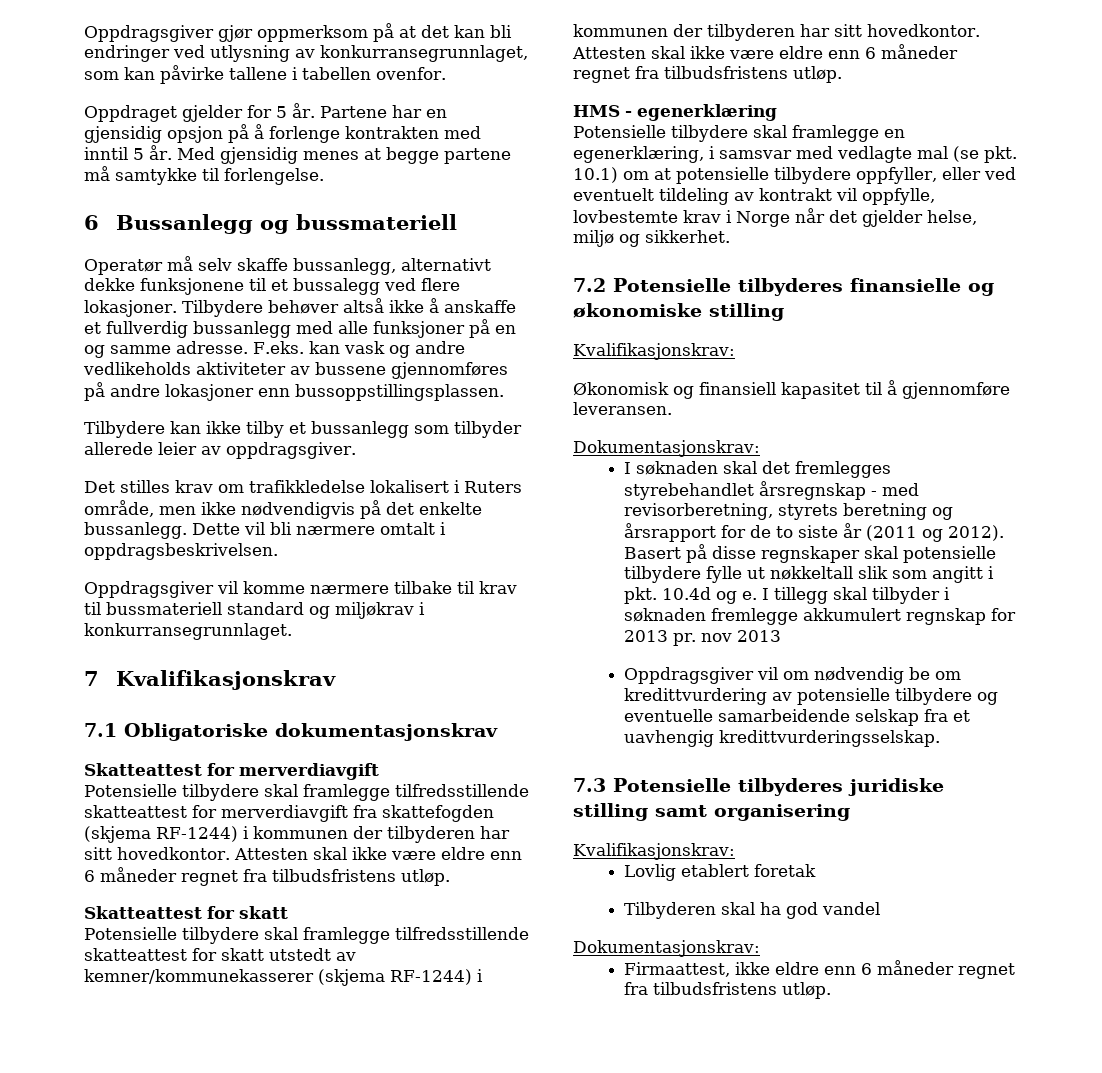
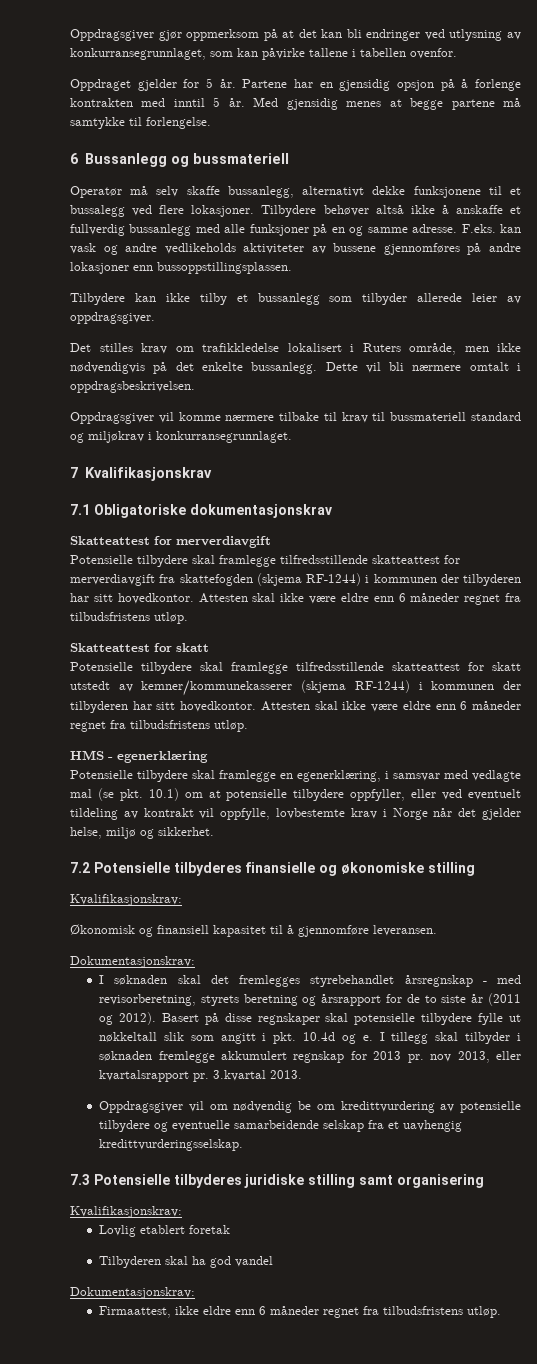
- I tillegg skal tilbyder i søknaden fremlegge akkumulert regnskap for 2013 pr. nov 2013
+ I tillegg skal tilbyder i søknaden fremlegge akkumulert regnskap for 2013 pr. nov 2013, eller kvartalsrapport pr. 3.kvartal 2013.

